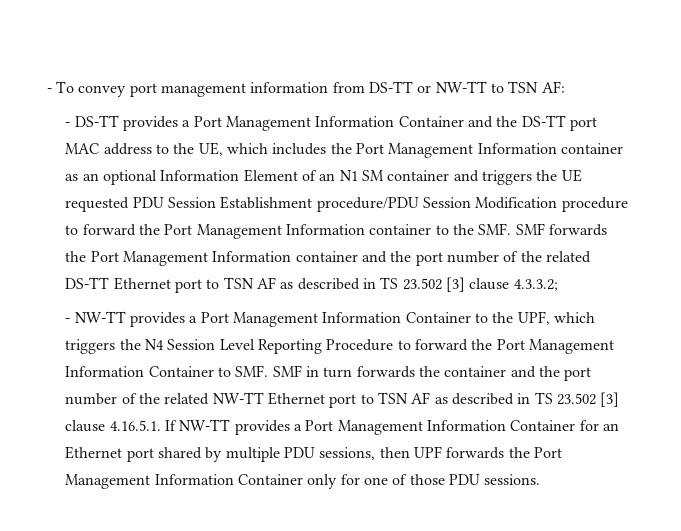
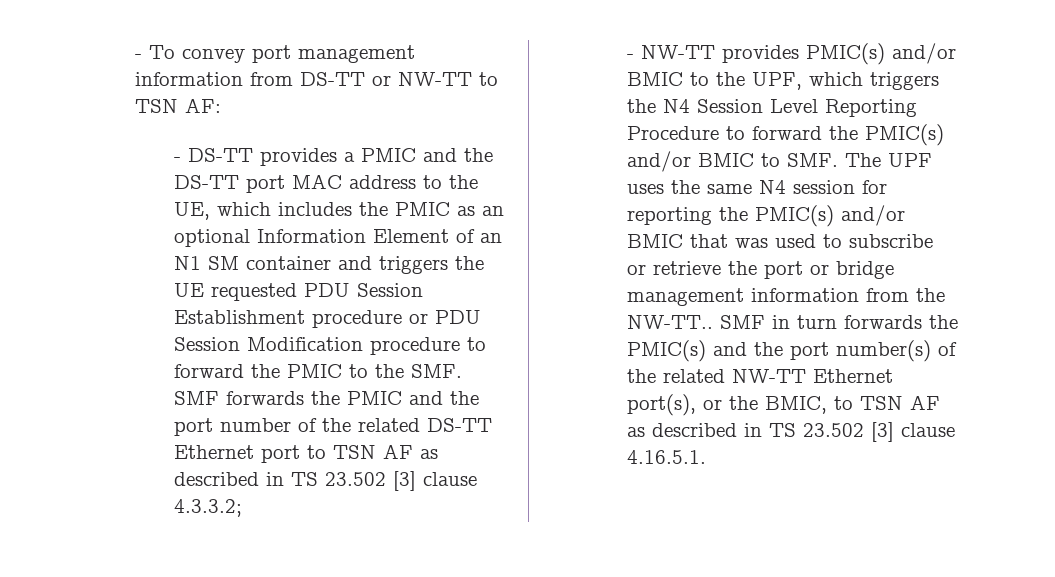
- - DS-TT provides a Port Management Information Container and the DS-TT port MAC address to the UE, which includes the Port Management Information container as an optional Information Element of an N1 SM container and triggers the UE requested PDU Session Establishment procedure/PDU Session Modification procedure to forward the Port Management Information container to the SMF. SMF forwards the Port Management Information container and the port number of the related DS-TT Ethernet port to TSN AF as described in TS 23.502 [3] clause 4.3.3.2;
+ - DS-TT provides a PMIC and the DS-TT port MAC address to the UE, which includes the PMIC as an optional Information Element of an N1 SM container and triggers the UE requested PDU Session Establishment procedure or PDU Session Modification procedure to forward the PMIC to the SMF. SMF forwards the PMIC and the port number of the related DS-TT Ethernet port to TSN AF as described in TS 23.502 [3] clause 4.3.3.2;
- - NW-TT provides a Port Management Information Container to the UPF, which triggers the N4 Session Level Reporting Procedure to forward the Port Management Information Container to SMF. SMF in turn forwards the container and the port number of the related NW-TT Ethernet port to TSN AF as described in TS 23.502 [3] clause 4.16.5.1. If NW-TT provides a Port Management Information Container for an Ethernet port shared by multiple PDU sessions, then UPF forwards the Port Management Information Container only for one of those PDU sessions.
+ - NW-TT provides PMIC(s) and/or BMIC to the UPF, which triggers the N4 Session Level Reporting Procedure to forward the PMIC(s) and/or BMIC to SMF. The UPF uses the same N4 session for reporting the PMIC(s) and/or BMIC that was used to subscribe or retrieve the port or bridge management information from the NW-TT.. SMF in turn forwards the PMIC(s) and the port number(s) of the related NW-TT Ethernet port(s), or the BMIC, to TSN AF as described in TS 23.502 [3] clause 4.16.5.1.

